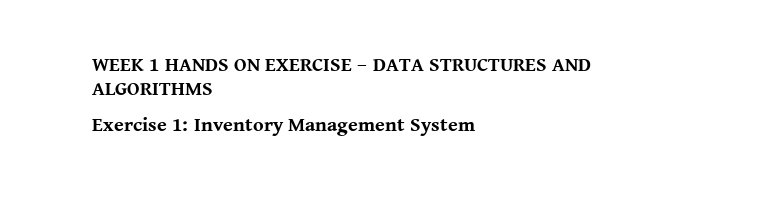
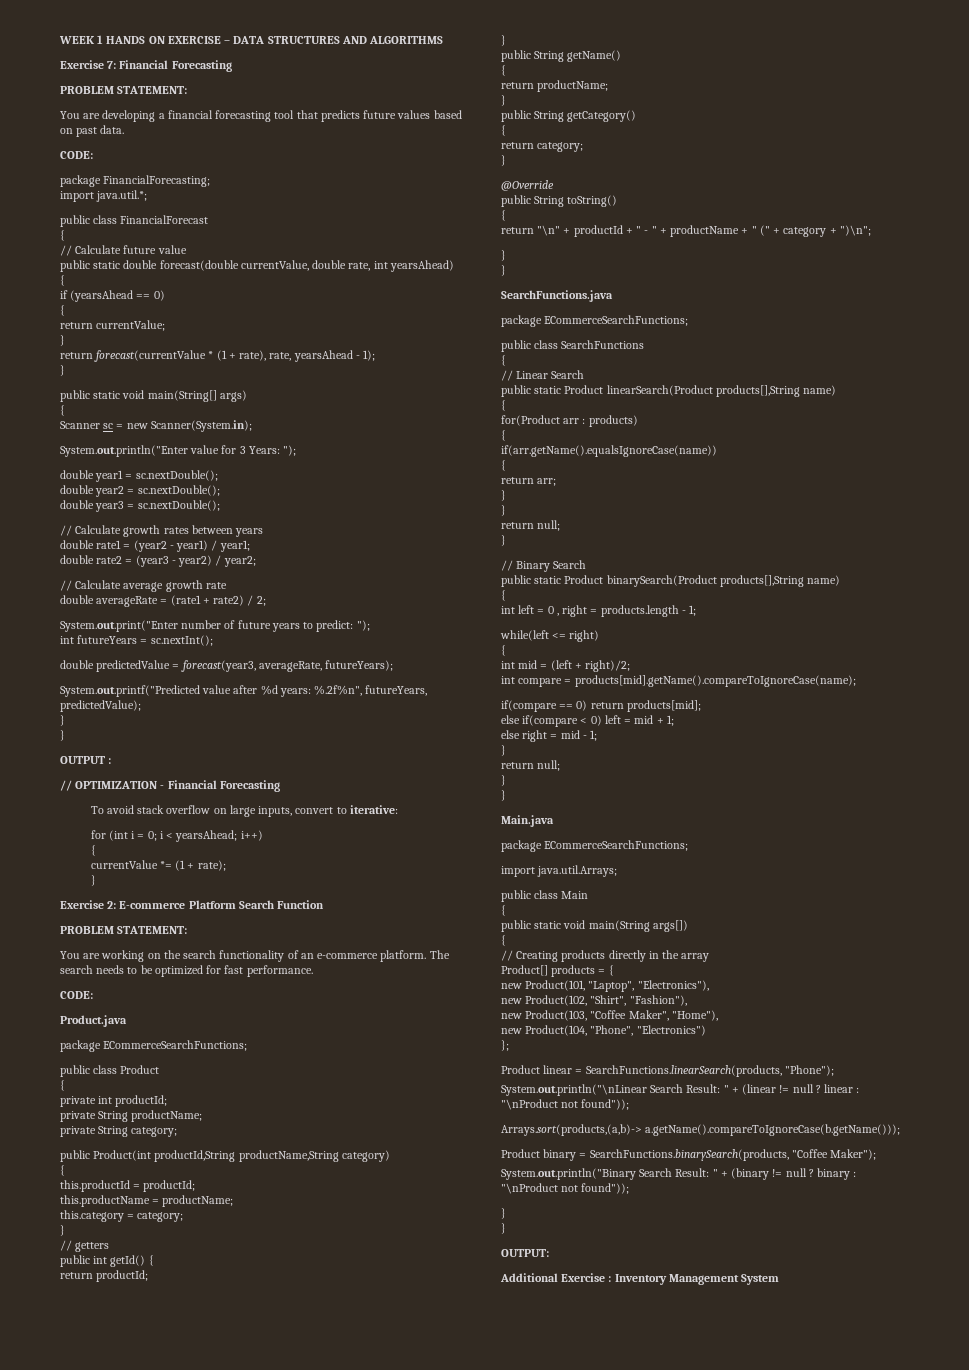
- Exercise 1: Inventory Management System
+ Exercise 7: Financial Forecasting
+ PROBLEM STATEMENT:
+ You are developing a financial forecasting tool that predicts future values based on past data.
+ CODE:
+ package FinancialForecasting;
+ import java.util.*;
+ public class FinancialForecast
+ {
+ // Calculate future value
+ public static double forecast(double currentValue, double rate, int yearsAhead)
+ {
+ if (yearsAhead == 0)
+ {
+ return currentValue;
+ }
+ return forecast(currentValue * (1 + rate), rate, yearsAhead - 1);
+ }
+ public static void main(String[] args)
+ {
+ Scanner sc = new Scanner(System.in);
+ System.out.println("Enter value for 3 Years: ");
+ double year1 = sc.nextDouble();
+ double year2 = sc.nextDouble();
+ double year3 = sc.nextDouble();
+ // Calculate growth rates between years
+ double rate1 = (year2 - year1) / year1;
+ double rate2 = (year3 - year2) / year2;
+ // Calculate average growth rate
+ double averageRate = (rate1 + rate2) / 2;
+ System.out.print("Enter number of future years to predict: ");
+ int futureYears = sc.nextInt();
+ double predictedValue = forecast(year3, averageRate, futureYears);
+ System.out.printf("Predicted value after %d years: %.2f%n", futureYears, predictedValue);
+ }
+ }
+ OUTPUT :
+ // OPTIMIZATION - Financial Forecasting
+ To avoid stack overflow on large inputs, convert to iterative:
+ for (int i = 0; i < yearsAhead; i++)
+ {
+ currentValue *= (1 + rate);
+ }
+ Exercise 2: E-commerce Platform Search Function
+ PROBLEM STATEMENT:
+ You are working on the search functionality of an e-commerce platform. The search needs to be optimized for fast performance.
+ CODE:
+ Product.java
+ package ECommerceSearchFunctions;
+ public class Product
+ {
+ private int productId;
+ private String productName;
+ private String category;
+ public Product(int productId,String productName,String category)
+ {
+ this.productId = productId;
+ this.productName = productName;
+ this.category = category;
+ }
+ // getters
+ public int getId() {
+ return productId;
+ }
+ public String getName()
+ {
+ return productName;
+ }
+ public String getCategory()
+ {
+ return category;
+ }
+ @Override
+ public String toString()
+ {
+ return "\n" + productId + " - " + productName + " (" + category + ")\n";
+ }
+ }
+ SearchFunctions.java
+ package ECommerceSearchFunctions;
+ public class SearchFunctions
+ {
+ // Linear Search
+ public static Product linearSearch(Product products[],String name)
+ {
+ for(Product arr : products)
+ {
+ if(arr.getName().equalsIgnoreCase(name))
+ {
+ return arr;
+ }
+ }
+ return null;
+ }
+ // Binary Search
+ public static Product binarySearch(Product products[],String name)
+ {
+ int left = 0 , right = products.length - 1;
+ while(left <= right)
+ {
+ int mid = (left + right)/2;
+ int compare = products[mid].getName().compareToIgnoreCase(name);
+ if(compare == 0) return products[mid];
+ else if(compare < 0) left = mid + 1;
+ else right = mid - 1;
+ }
+ return null;
+ }
+ }
+ Main.java
+ package ECommerceSearchFunctions;
+ import java.util.Arrays;
+ public class Main
+ {
+ public static void main(String args[])
+ {
+ // Creating products directly in the array
+ Product[] products = {
+ new Product(101, "Laptop", "Electronics"),
+ new Product(102, "Shirt", "Fashion"),
+ new Product(103, "Coffee Maker", "Home"),
+ new Product(104, "Phone", "Electronics")
+ };
+ Product linear = SearchFunctions.linearSearch(products, "Phone");
+ System.out.println("\nLinear Search Result: " + (linear != null ? linear : "\nProduct not found"));
+ Arrays.sort(products,(a,b)-> a.getName().compareToIgnoreCase(b.getName()));
+ Product binary = SearchFunctions.binarySearch(products, "Coffee Maker");
+ System.out.println("Binary Search Result: " + (binary != null ? binary : "\nProduct not found"));
+ }
+ }
+ OUTPUT:
+ Additional Exercise : Inventory Management System

